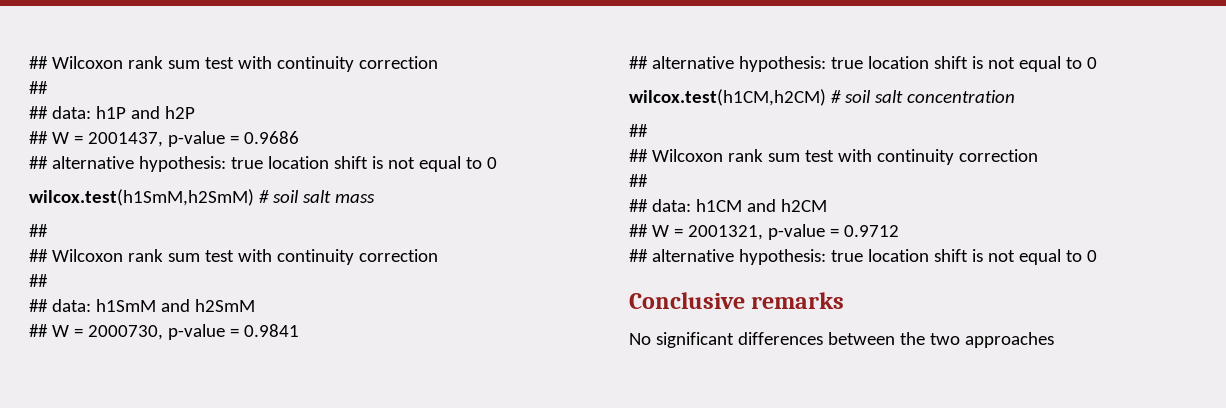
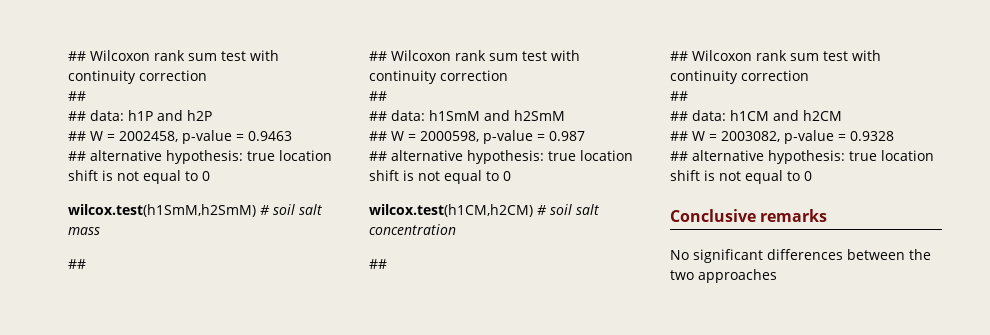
- ## W = 2001437, p-value = 0.9686
+ ## W = 2002458, p-value = 0.9463
- ## W = 2000730, p-value = 0.9841
+ ## W = 2000598, p-value = 0.987
- ## W = 2001321, p-value = 0.9712
+ ## W = 2003082, p-value = 0.9328

